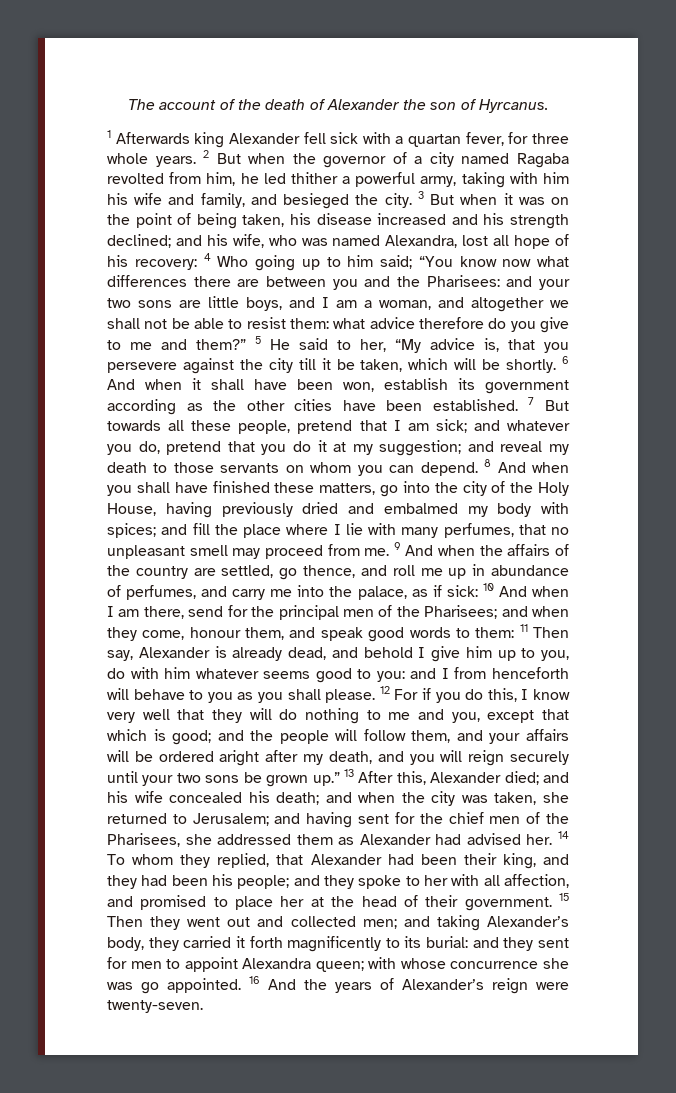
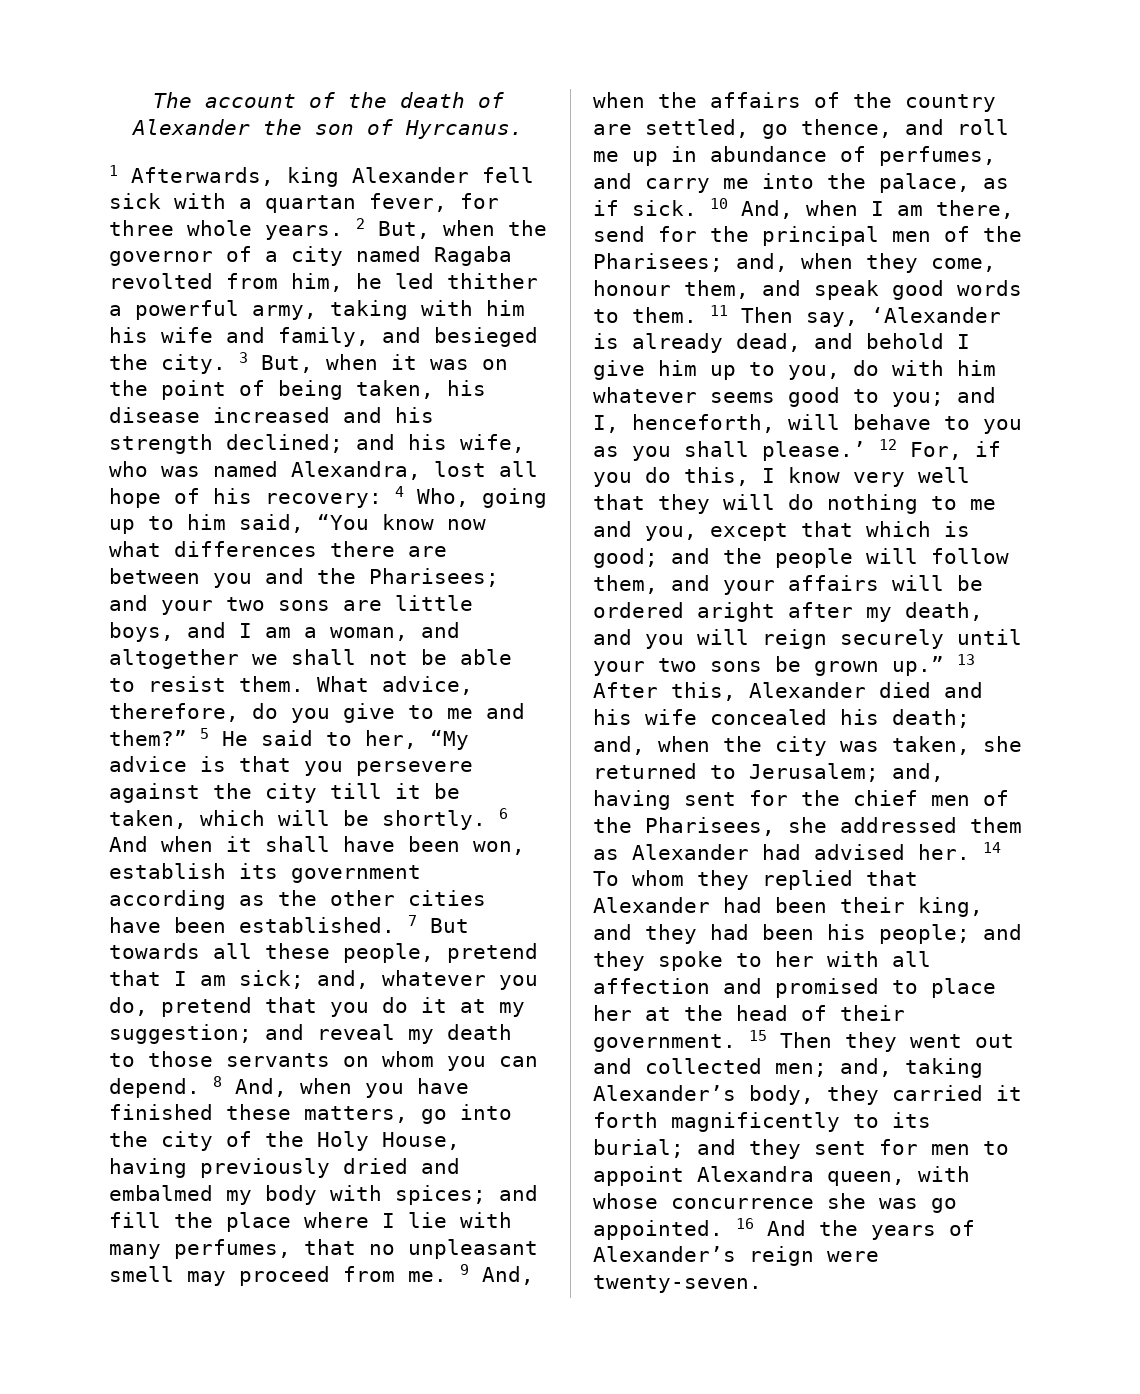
- 1 Afterwards king Alexander fell sick with a quartan fever, for three whole years.
+ 1 Afterwards, king Alexander fell sick with a quartan fever, for three whole years.
- 2 But when the governor of a city named Ragaba revolted from him, he led thither a powerful army, taking with him his wife and family, and besieged the city.
+ 2 But, when the governor of a city named Ragaba revolted from him, he led thither a powerful army, taking with him his wife and family, and besieged the city.
- 3 But when it was on the point of being taken, his disease increased and his strength declined;
+ 3 But, when it was on the point of being taken, his disease increased and his strength declined;
- 4 Who going up to him said; “You know now what differences there are between you and the Pharisees:
+ 4 Who, going up to him said, “You know now what differences there are between you and the Pharisees;
- and your two sons are little boys, and I am a woman, and altogether we shall not be able to resist them: what advice therefore do you give to me and them?”
+ and your two sons are little boys, and I am a woman, and altogether we shall not be able to resist them. What advice, therefore, do you give to me and them?”
- 5 He said to her, “My advice is, that you persevere against the city till it be taken, which will be shortly.
+ 5 He said to her, “My advice is that you persevere against the city till it be taken, which will be shortly.
- 7 But towards all these people, pretend that I am sick; and whatever you do, pretend that you do it at my suggestion; and reveal my death to those servants on whom you can depend.
+ 7 But towards all these people, pretend that I am sick; and, whatever you do, pretend that you do it at my suggestion; and reveal my death to those servants on whom you can depend.
- 8 And when you shall have finished these matters, go into the city of the Holy House, having previously dried and embalmed my body with spices; and fill the place where I lie with many perfumes, that no unpleasant smell may proceed from me.
+ 8 And, when you have finished these matters, go into the city of the Holy House, having previously dried and embalmed my body with spices; and fill the place where I lie with many perfumes, that no unpleasant smell may proceed from me.
- 9 And when the affairs of the country are settled, go thence, and roll me up in abundance of perfumes, and carry me into the palace, as if sick: 10 And when I am there, send for the principal men of the Pharisees;
+ 9 And, when the affairs of the country are settled, go thence, and roll me up in abundance of perfumes, and carry me into the palace, as if sick. 10 And, when I am there, send for the principal men of the Pharisees;
- and when they come, honour them, and speak good words to them:
+ and, when they come, honour them, and speak good words to them.
- 11 Then say, Alexander is already dead, and behold I give him up to you, do with him whatever seems good to you: and I from henceforth will behave to you as you shall please. 12 For if you do this, I know very well that they will do nothing to me and you, except that which is good;
+ 11 Then say, ‘Alexander is already dead, and behold I give him up to you, do with him whatever seems good to you; and I, henceforth, will behave to you as you shall please.’ 12 For, if you do this, I know very well that they will do nothing to me and you, except that which is good;
- 13 After this, Alexander died; and his wife concealed his death; and when the city was taken, she returned to Jerusalem; and having sent for the chief men of the Pharisees, she addressed them as Alexander had advised her.
+ 13 After this, Alexander died and his wife concealed his death; and, when the city was taken, she returned to Jerusalem; and, having sent for the chief men of the Pharisees, she addressed them as Alexander had advised her.
- 14 To whom they replied, that Alexander had been their king, and they had been his people; and they spoke to her with all affection, and promised to place her at the head of their government.
+ 14 To whom they replied that Alexander had been their king, and they had been his people; and they spoke to her with all affection and promised to place her at the head of their government.
- 15 Then they went out and collected men; and taking Alexander’s body, they carried it forth magnificently to its burial: and they sent for men to appoint Alexandra queen; with whose concurrence she was go appointed.
+ 15 Then they went out and collected men; and, taking Alexander’s body, they carried it forth magnificently to its burial; and they sent for men to appoint Alexandra queen, with whose concurrence she was go appointed.

